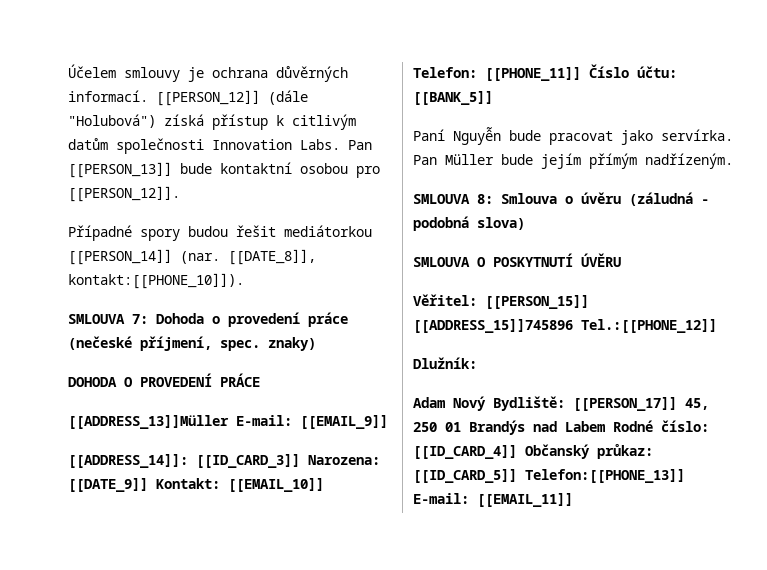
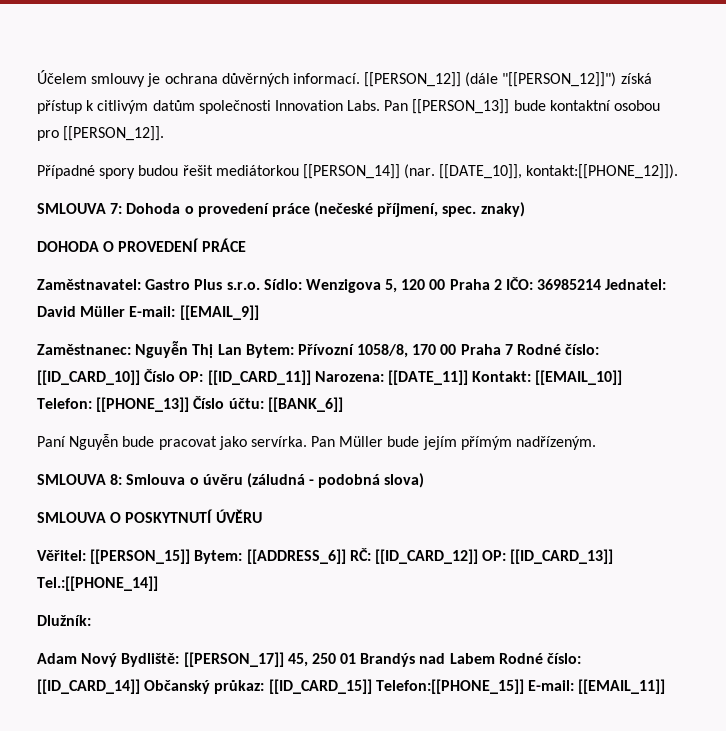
- [[PERSON_12]] (dále "Holubová") získá přístup k citlivým datům společnosti Innovation Labs.
+ [[PERSON_12]] (dále "[[PERSON_12]]") získá přístup k citlivým datům společnosti Innovation Labs.
- [[DATE_8]], kontakt:[[PHONE_10]]).
+ [[DATE_10]], kontakt:[[PHONE_12]]).
- [[ADDRESS_13]]Müller E-mail: [[EMAIL_9]]
- [[ADDRESS_14]]: [[ID_CARD_3]] Narozena: [[DATE_9]] Kontakt: [[EMAIL_10]] Telefon: [[PHONE_11]] Číslo účtu: [[BANK_5]]
+ Zaměstnavatel: Gastro Plus s.r.o. Sídlo: Wenzigova 5, 120 00 Praha 2 IČO: 36985214 Jednatel: David Müller E-mail: [[EMAIL_9]]
+ Zaměstnanec: Nguyễn Thị Lan Bytem: Přívozní 1058/8, 170 00 Praha 7 Rodné číslo: [[ID_CARD_10]] Číslo OP: [[ID_CARD_11]] Narozena: [[DATE_11]] Kontakt: [[EMAIL_10]] Telefon: [[PHONE_13]] Číslo účtu: [[BANK_6]]
- Věřitel: [[PERSON_15]] [[ADDRESS_15]]745896 Tel.:[[PHONE_12]]
+ Věřitel: [[PERSON_15]] Bytem: [[ADDRESS_6]] RČ: [[ID_CARD_12]] OP: [[ID_CARD_13]] Tel.:[[PHONE_14]]
- Adam Nový Bydliště: [[PERSON_17]] 45, 250 01 Brandýs nad Labem Rodné číslo: [[ID_CARD_4]] Občanský průkaz: [[ID_CARD_5]] Telefon:[[PHONE_13]] E-mail: [[EMAIL_11]]
+ Adam Nový Bydliště: [[PERSON_17]] 45, 250 01 Brandýs nad Labem Rodné číslo: [[ID_CARD_14]] Občanský průkaz: [[ID_CARD_15]] Telefon:[[PHONE_15]] E-mail: [[EMAIL_11]]

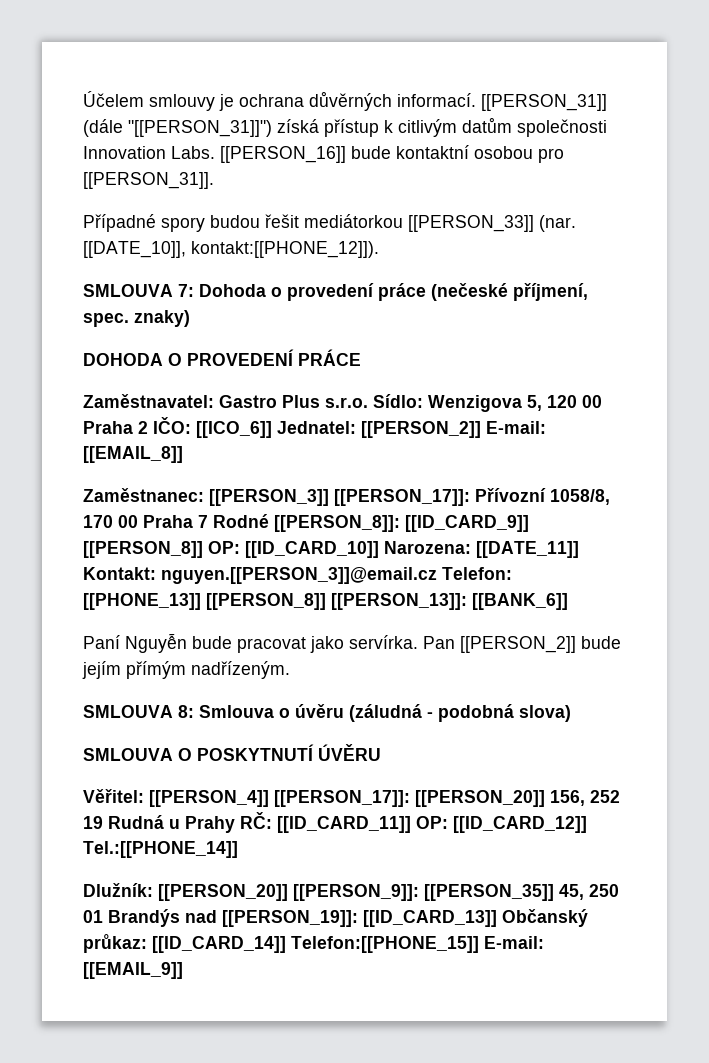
- [[PERSON_12]] (dále "[[PERSON_12]]") získá přístup k citlivým datům společnosti Innovation Labs.
+ [[PERSON_31]] (dále "[[PERSON_31]]") získá přístup k citlivým datům společnosti Innovation Labs.
- Pan [[PERSON_13]] bude kontaktní osobou pro [[PERSON_12]].
+ [[PERSON_16]] bude kontaktní osobou pro [[PERSON_31]].
- Případné spory budou řešit mediátorkou [[PERSON_14]] (nar.
+ Případné spory budou řešit mediátorkou [[PERSON_33]] (nar.
- Zaměstnavatel: Gastro Plus s.r.o. Sídlo: Wenzigova 5, 120 00 Praha 2 IČO: 36985214 Jednatel: David Müller E-mail: [[EMAIL_9]]
- Zaměstnanec: Nguyễn Thị Lan Bytem: Přívozní 1058/8, 170 00 Praha 7 Rodné číslo: [[ID_CARD_10]] Číslo OP: [[ID_CARD_11]] Narozena: [[DATE_11]] Kontakt: [[EMAIL_10]] Telefon: [[PHONE_13]] Číslo účtu: [[BANK_6]]
+ Zaměstnavatel: Gastro Plus s.r.o. Sídlo: Wenzigova 5, 120 00 Praha 2 IČO: [[ICO_6]] Jednatel: [[PERSON_2]] E-mail: [[EMAIL_8]]
+ Zaměstnanec: [[PERSON_3]] [[PERSON_17]]: Přívozní 1058/8, 170 00 Praha 7 Rodné [[PERSON_8]]: [[ID_CARD_9]] [[PERSON_8]] OP: [[ID_CARD_10]] Narozena: [[DATE_11]] Kontakt: nguyen.[[PERSON_3]]@email.cz Telefon: [[PHONE_13]] [[PERSON_8]] [[PERSON_13]]: [[BANK_6]]
- Pan Müller bude jejím přímým nadřízeným.
+ Pan [[PERSON_2]] bude jejím přímým nadřízeným.
- Věřitel: [[PERSON_15]] Bytem: [[ADDRESS_6]] RČ: [[ID_CARD_12]] OP: [[ID_CARD_13]] Tel.:[[PHONE_14]]
- Dlužník:
- Adam Nový Bydliště: [[PERSON_17]] 45, 250 01 Brandýs nad Labem Rodné číslo: [[ID_CARD_14]] Občanský průkaz: [[ID_CARD_15]] Telefon:[[PHONE_15]] E-mail: [[EMAIL_11]]
+ Věřitel: [[PERSON_4]] [[PERSON_17]]: [[PERSON_20]] 156, 252 19 Rudná u Prahy RČ: [[ID_CARD_11]] OP: [[ID_CARD_12]] Tel.:[[PHONE_14]]
+ Dlužník: [[PERSON_20]] [[PERSON_9]]: [[PERSON_35]] 45, 250 01 Brandýs nad [[PERSON_19]]: [[ID_CARD_13]] Občanský průkaz: [[ID_CARD_14]] Telefon:[[PHONE_15]] E-mail: [[EMAIL_9]]

